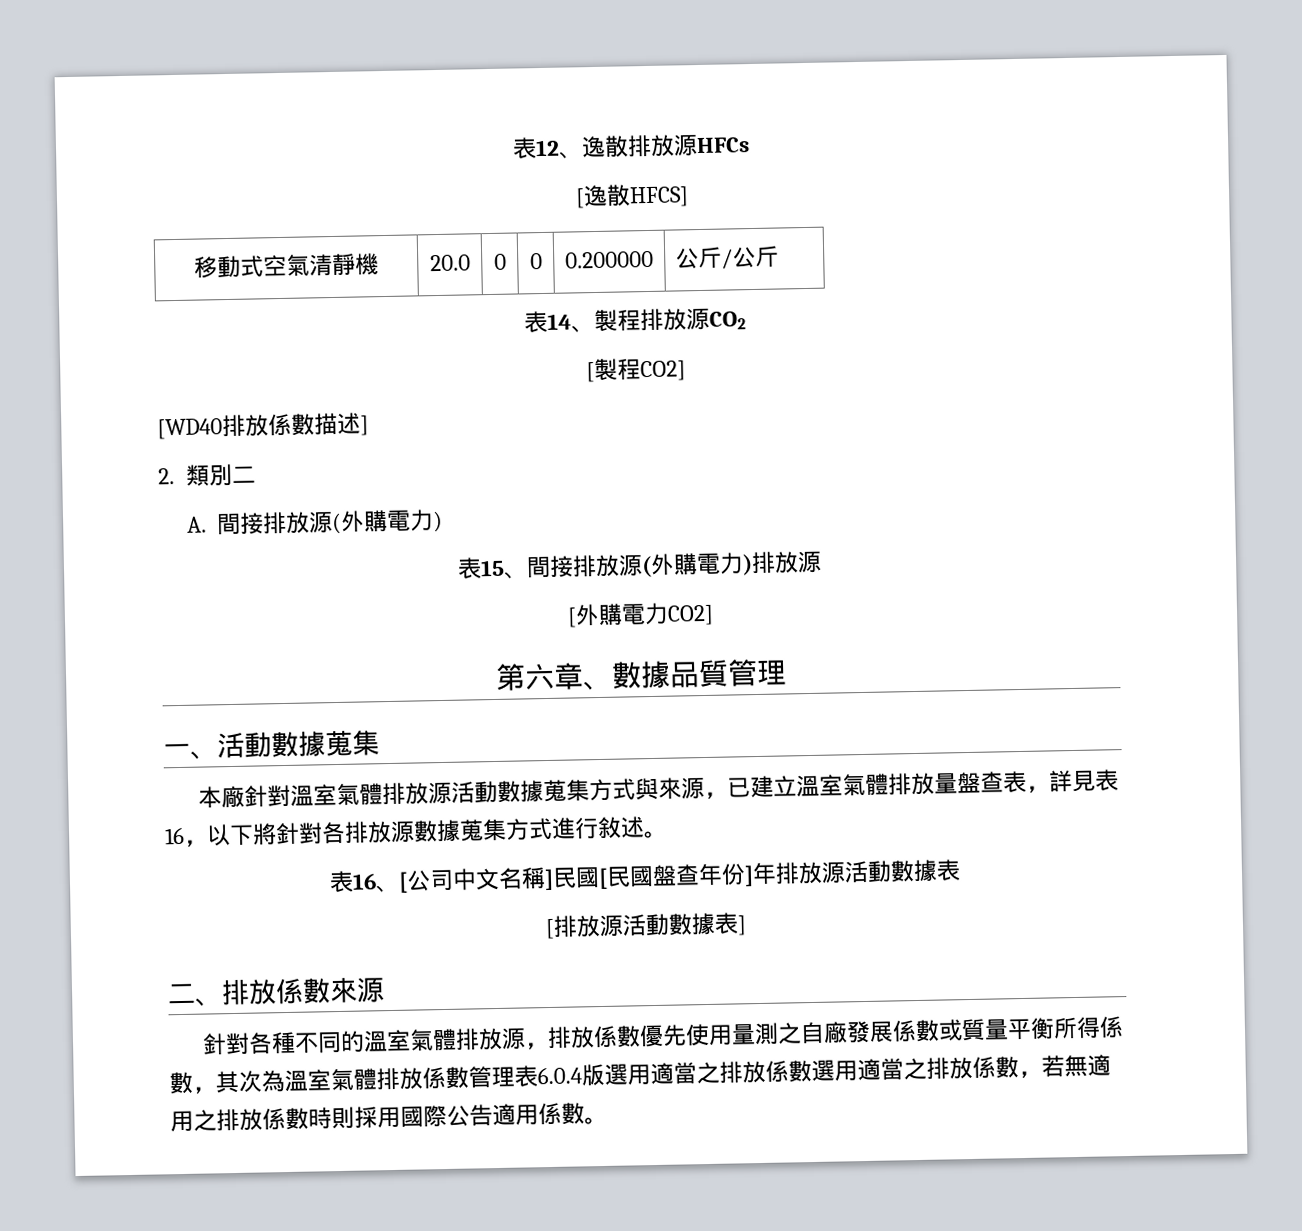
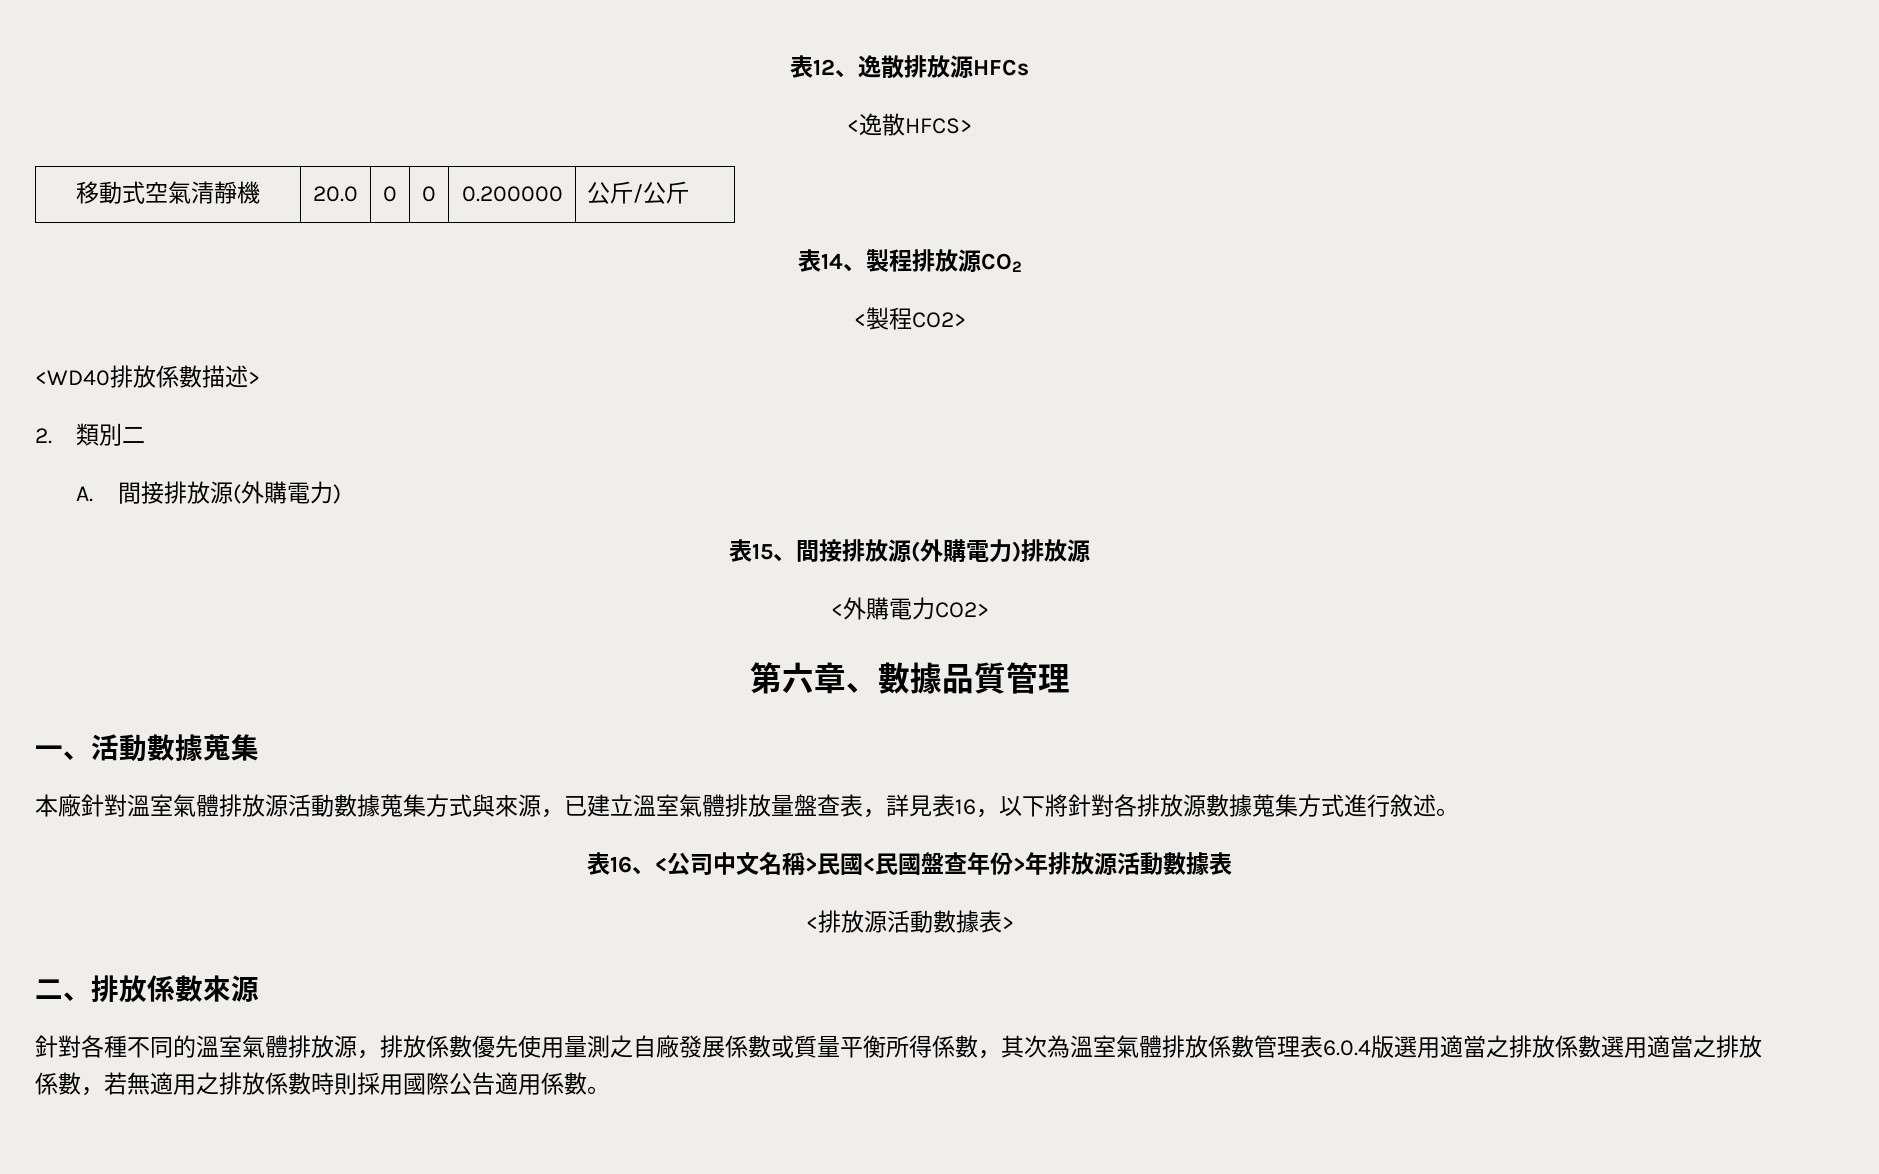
- [逸散HFCS]
+ <逸散HFCS>
- [製程CO2]
- [WD40排放係數描述]
+ <製程CO2>
+ <WD40排放係數描述>
- [外購電力CO2]
+ <外購電力CO2>
- 表16、[公司中文名稱]民國[民國盤查年份]年排放源活動數據表
+ 表16、<公司中文名稱>民國<民國盤查年份>年排放源活動數據表
- [排放源活動數據表]
+ <排放源活動數據表>

